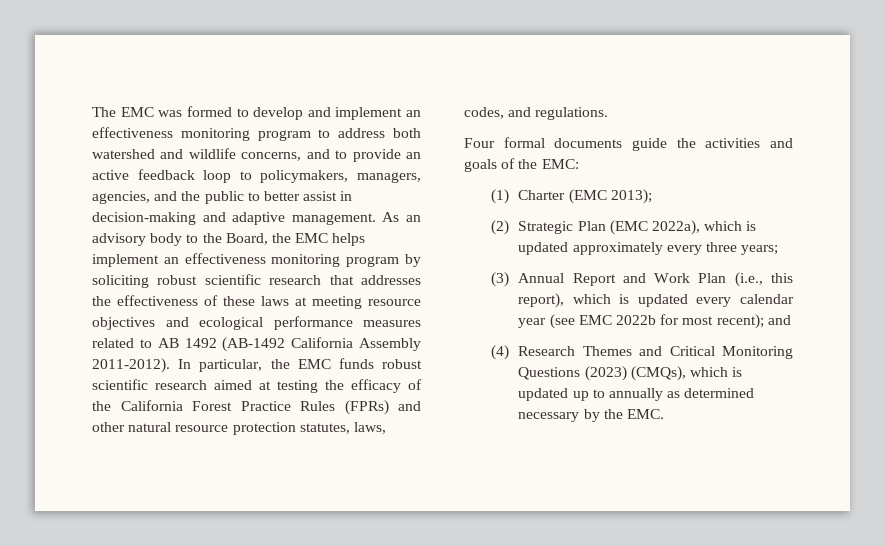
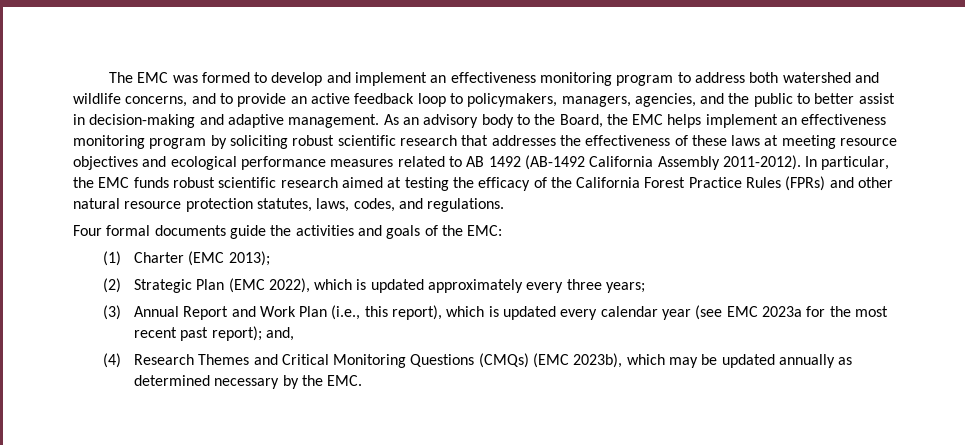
- (2) Strategic Plan (EMC 2022a), which is updated approximately every three years;
+ (2) Strategic Plan (EMC 2022), which is updated approximately every three years;
- (3) Annual Report and Work Plan (i.e., this report), which is updated every calendar year (see EMC 2022b for most recent); and
+ (3) Annual Report and Work Plan (i.e., this report), which is updated every calendar year (see EMC 2023a for the most recent past report); and,
- (4) Research Themes and Critical Monitoring Questions (2023) (CMQs), which is updated up to annually as determined necessary by the EMC.
+ (4) Research Themes and Critical Monitoring Questions (CMQs) (EMC 2023b), which may be updated annually as determined necessary by the EMC.

